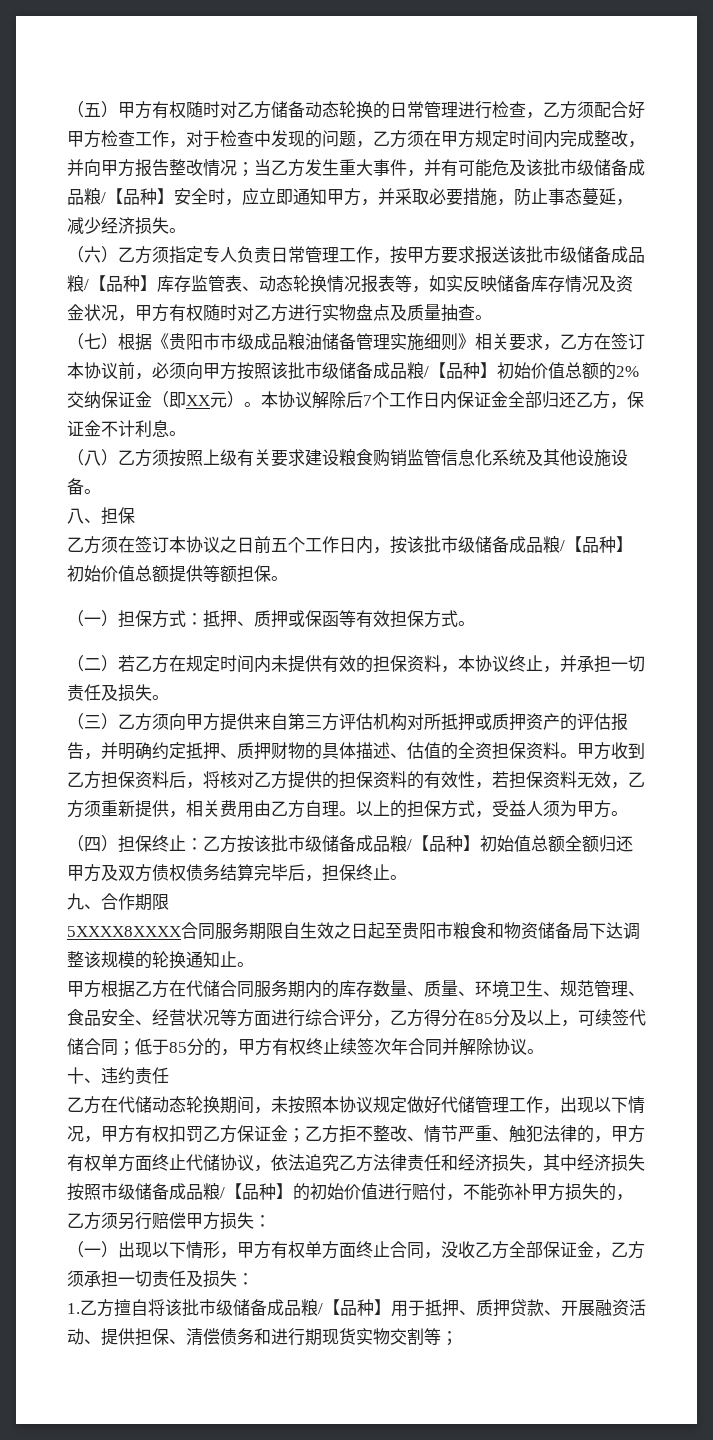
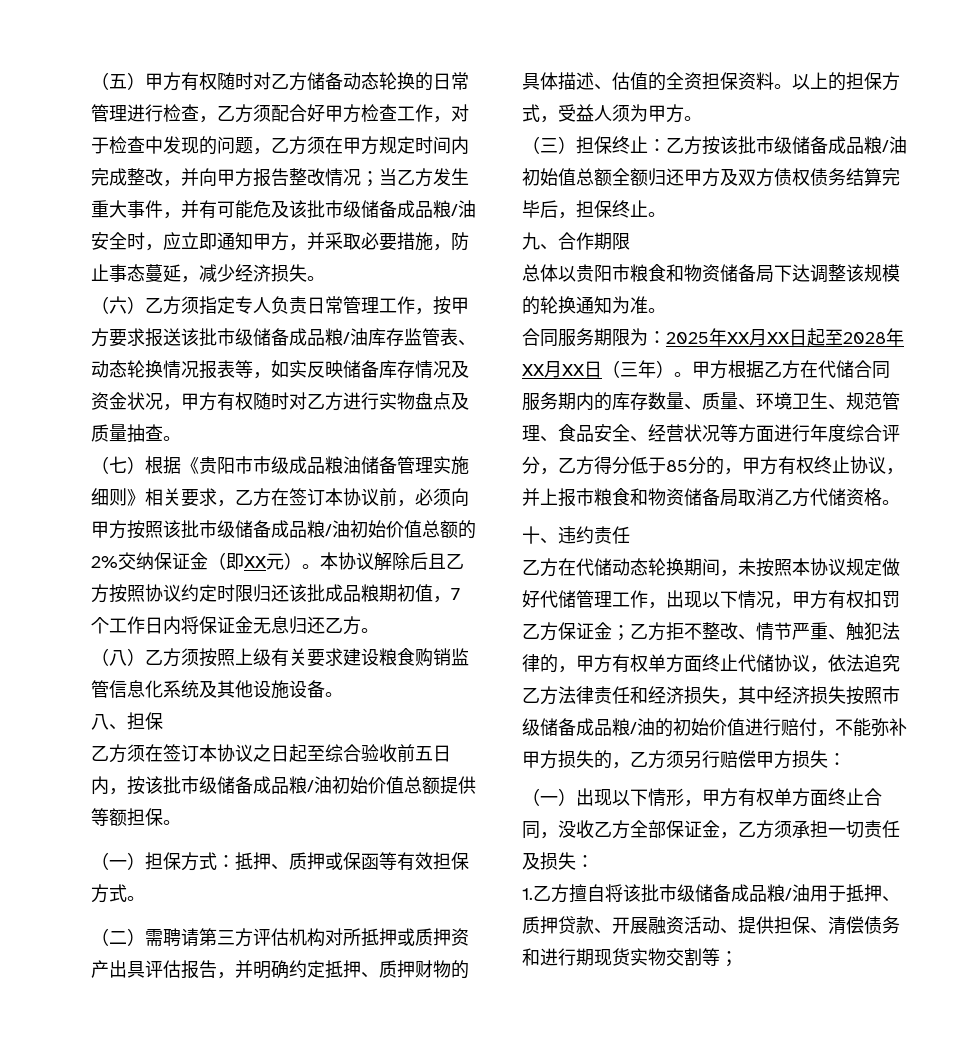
- 当乙方发生重大事件，并有可能危及该批市级储备成品粮/【品种】安全时，应立即通知甲方，并采取必要措施，防止事态蔓延，减少经济损失。
+ 当乙方发生重大事件，并有可能危及该批市级储备成品粮/油安全时，应立即通知甲方，并采取必要措施，防止事态蔓延，减少经济损失。
- （六）乙方须指定专人负责日常管理工作，按甲方要求报送该批市级储备成品粮/【品种】库存监管表、动态轮换情况报表等，如实反映储备库存情况及资金状况，甲方有权随时对乙方进行实物盘点及质量抽查。
+ （六）乙方须指定专人负责日常管理工作，按甲方要求报送该批市级储备成品粮/油库存监管表、动态轮换情况报表等，如实反映储备库存情况及资金状况，甲方有权随时对乙方进行实物盘点及质量抽查。
- （七）根据《贵阳市市级成品粮油储备管理实施细则》相关要求，乙方在签订本协议前，必须向甲方按照该批市级储备成品粮/【品种】初始价值总额的2%交纳保证金（即XX元）。
+ （七）根据《贵阳市市级成品粮油储备管理实施细则》相关要求，乙方在签订本协议前，必须向甲方按照该批市级储备成品粮/油初始价值总额的2%交纳保证金（即XX元）。
- 本协议解除后7个工作日内保证金全部归还乙方，保证金不计利息。
+ 本协议解除后且乙方按照协议约定时限归还该批成品粮期初值，7个工作日内将保证金无息归还乙方。
- 乙方须在签订本协议之日前五个工作日内，按该批市级储备成品粮/【品种】初始价值总额提供等额担保。
+ 乙方须在签订本协议之日起至综合验收前五日内，按该批市级储备成品粮/油初始价值总额提供等额担保。
- （二）若乙方在规定时间内未提供有效的担保资料，本协议终止，并承担一切责任及损失。
- （三）乙方须向甲方提供来自第三方评估机构对所抵押或质押资产的评估报告，并明确约定抵押、质押财物的具体描述、估值的全资担保资料。
+ （二）需聘请第三方评估机构对所抵押或质押资产出具评估报告，并明确约定抵押、质押财物的具体描述、估值的全资担保资料。
- 甲方收到乙方担保资料后，将核对乙方提供的担保资料的有效性，若担保资料无效，乙方须重新提供，相关费用由乙方自理。
- （四）担保终止：乙方按该批市级储备成品粮/【品种】初始值总额全额归还甲方及双方债权债务结算完毕后，担保终止。
+ （三）担保终止：乙方按该批市级储备成品粮/油初始值总额全额归还甲方及双方债权债务结算完毕后，担保终止。
- 5XXXX8XXXX合同服务期限自生效之日起至贵阳市粮食和物资储备局下达调整该规模的轮换通知止。
- 甲方根据乙方在代储合同服务期内的库存数量、质量、环境卫生、规范管理、食品安全、经营状况等方面进行综合评分，乙方得分在85分及以上，可续签代储合同；低于85分的，甲方有权终止续签次年合同并解除协议。
+ 总体以贵阳市粮食和物资储备局下达调整该规模的轮换通知为准。
+ 合同服务期限为：2025年XX月XX日起至2028年XX月XX日（三年）。甲方根据乙方在代储合同服务期内的库存数量、质量、环境卫生、规范管理、食品安全、经营状况等方面进行年度综合评分，乙方得分低于85分的，甲方有权终止协议，并上报市粮食和物资储备局取消乙方代储资格。
- 乙方拒不整改、情节严重、触犯法律的，甲方有权单方面终止代储协议，依法追究乙方法律责任和经济损失，其中经济损失按照市级储备成品粮/【品种】的初始价值进行赔付，不能弥补甲方损失的，乙方须另行赔偿甲方损失：
+ 乙方拒不整改、情节严重、触犯法律的，甲方有权单方面终止代储协议，依法追究乙方法律责任和经济损失，其中经济损失按照市级储备成品粮/油的初始价值进行赔付，不能弥补甲方损失的，乙方须另行赔偿甲方损失：
- 1.乙方擅自将该批市级储备成品粮/【品种】用于抵押、质押贷款、开展融资活动、提供担保、清偿债务和进行期现货实物交割等；
+ 1.乙方擅自将该批市级储备成品粮/油用于抵押、质押贷款、开展融资活动、提供担保、清偿债务和进行期现货实物交割等；

